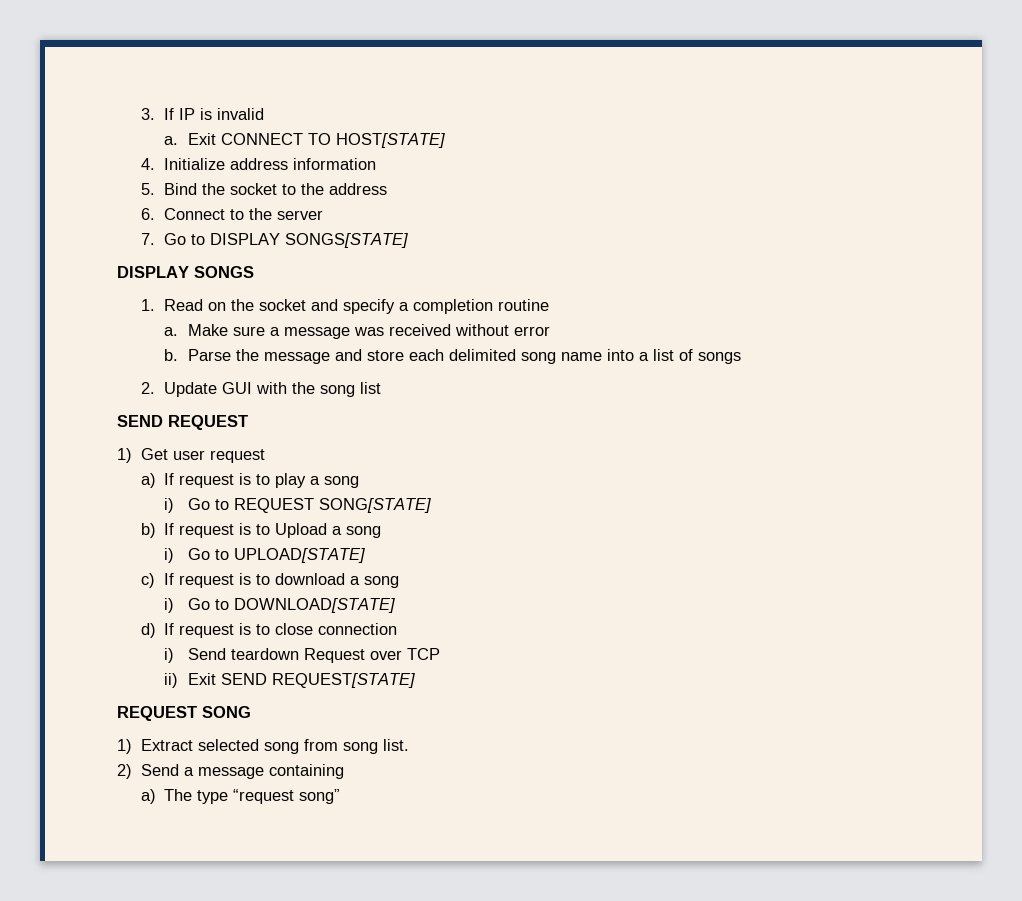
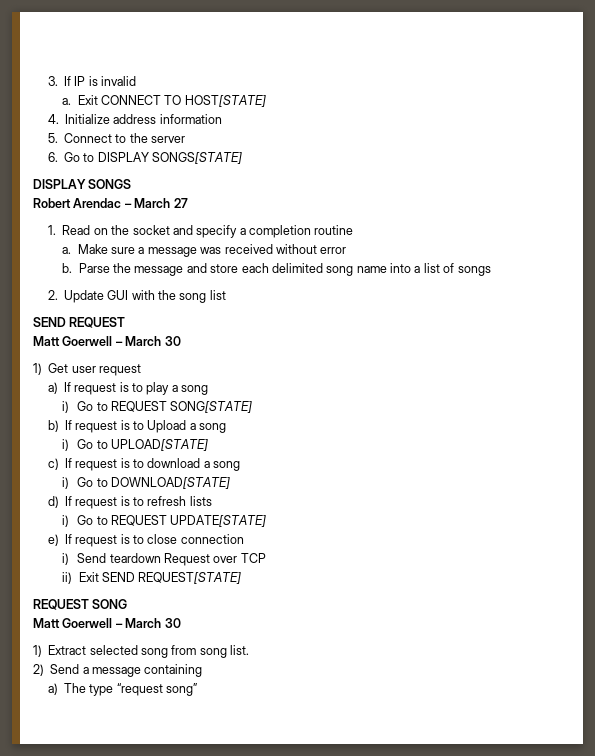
- 5. Bind the socket to the address
- 6. Connect to the server
+ 5. Connect to the server
- 7. Go to DISPLAY SONGS[STATE]
+ 6. Go to DISPLAY SONGS[STATE]
+ Robert Arendac – March 27
  SEND REQUEST
+ Matt Goerwell – March 30
- d) If request is to close connection
+ d) If request is to refresh lists
+ i) Go to REQUEST UPDATE[STATE]
+ e) If request is to close connection
  REQUEST SONG
+ Matt Goerwell – March 30

